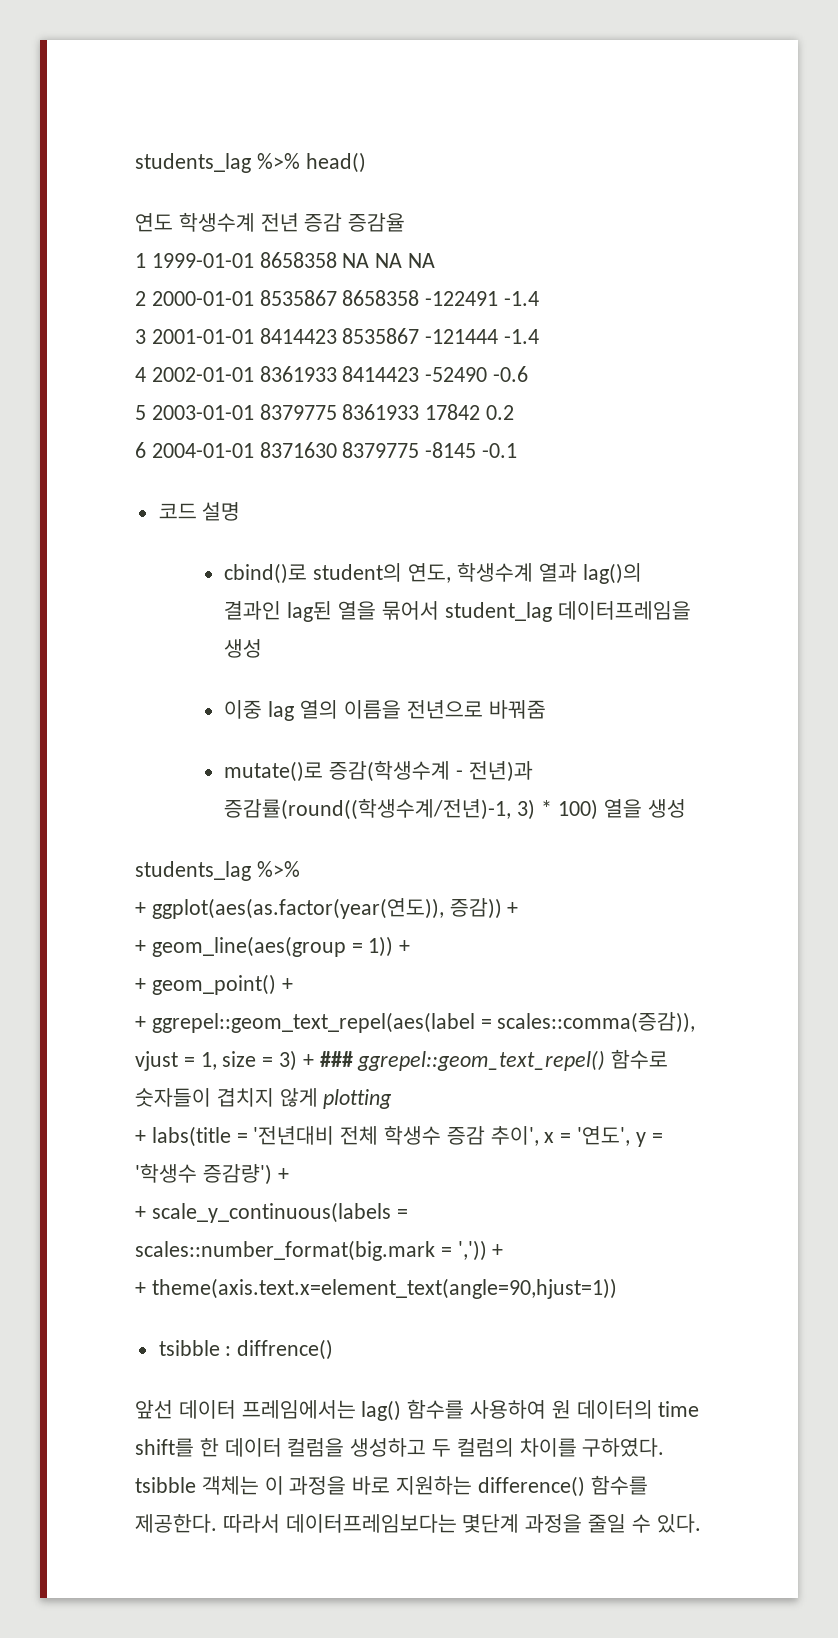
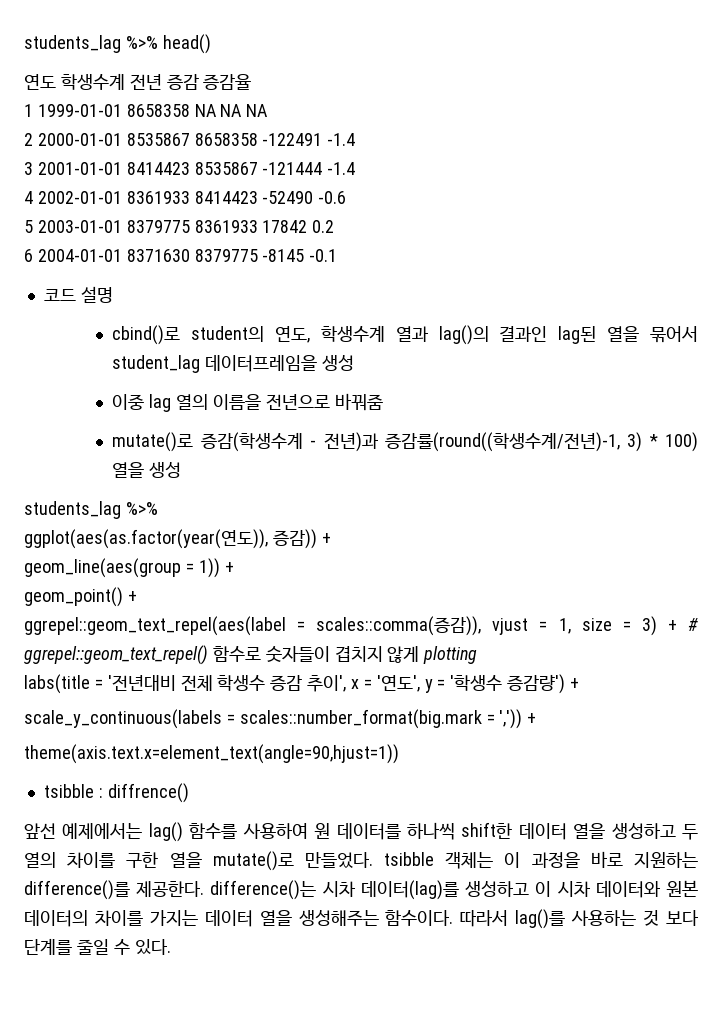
- + ggplot(aes(as.factor(year(연도)), 증감)) +
+ ggplot(aes(as.factor(year(연도)), 증감)) +
- + geom_line(aes(group = 1)) +
+ geom_line(aes(group = 1)) +
- + geom_point() +
+ geom_point() +
- + ggrepel::geom_text_repel(aes(label = scales::comma(증감)), vjust = 1, size = 3) + ### ggrepel::geom_text_repel() 함수로 숫자들이 겹치지 않게 plotting
+ ggrepel::geom_text_repel(aes(label = scales::comma(증감)), vjust = 1, size = 3) + # ggrepel::geom_text_repel() 함수로 숫자들이 겹치지 않게 plotting
- + labs(title = '전년대비 전체 학생수 증감 추이', x = '연도', y = '학생수 증감량') +
+ labs(title = '전년대비 전체 학생수 증감 추이', x = '연도', y = '학생수 증감량') +
- + scale_y_continuous(labels = scales::number_format(big.mark = ',')) +
+ scale_y_continuous(labels = scales::number_format(big.mark = ',')) +
- + theme(axis.text.x=element_text(angle=90,hjust=1))
+ theme(axis.text.x=element_text(angle=90,hjust=1))
- 앞선 데이터 프레임에서는 lag() 함수를 사용하여 원 데이터의 time shift를 한 데이터 컬럼을 생성하고 두 컬럼의 차이를 구하였다. tsibble 객체는 이 과정을 바로 지원하는 difference() 함수를 제공한다. 따라서 데이터프레임보다는 몇단계 과정을 줄일 수 있다.
+ 앞선 예제에서는 lag() 함수를 사용하여 원 데이터를 하나씩 shift한 데이터 열을 생성하고 두 열의 차이를 구한 열을 mutate()로 만들었다. tsibble 객체는 이 과정을 바로 지원하는 difference()를 제공한다. difference()는 시차 데이터(lag)를 생성하고 이 시차 데이터와 원본 데이터의 차이를 가지는 데이터 열을 생성해주는 함수이다. 따라서 lag()를 사용하는 것 보다 단계를 줄일 수 있다.

